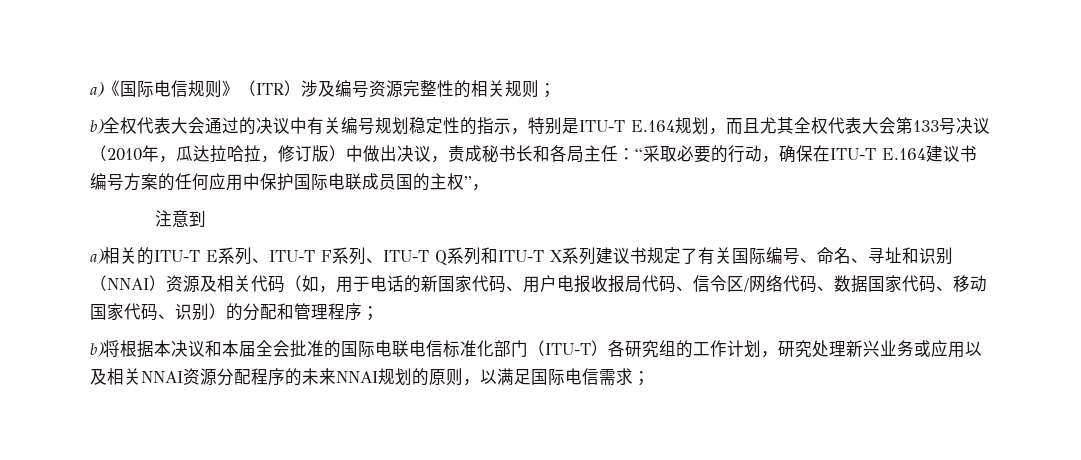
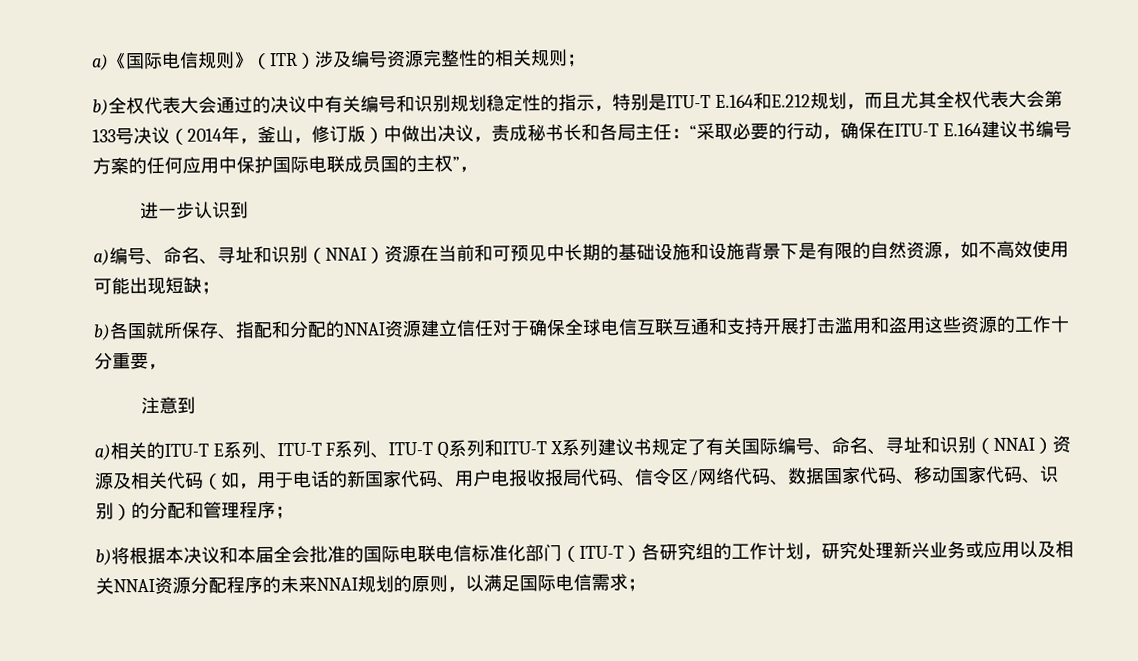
- b)全权代表大会通过的决议中有关编号规划稳定性的指示，特别是ITU-T E.164规划，而且尤其全权代表大会第133号决议（2010年，瓜达拉哈拉，修订版）中做出决议，责成秘书长和各局主任：
+ b)全权代表大会通过的决议中有关编号和识别规划稳定性的指示，特别是ITU-T E.164和E.212规划，而且尤其全权代表大会第133号决议（2014年，釜山，修订版）中做出决议，责成秘书长和各局主任：
+ 进一步认识到
+ a)编号、命名、寻址和识别（NNAI）资源在当前和可预见中长期的基础设施和设施背景下是有限的自然资源，如不高效使用可能出现短缺；
+ b)各国就所保存、指配和分配的NNAI资源建立信任对于确保全球电信互联互通和支持开展打击滥用和盗用这些资源的工作十分重要，

